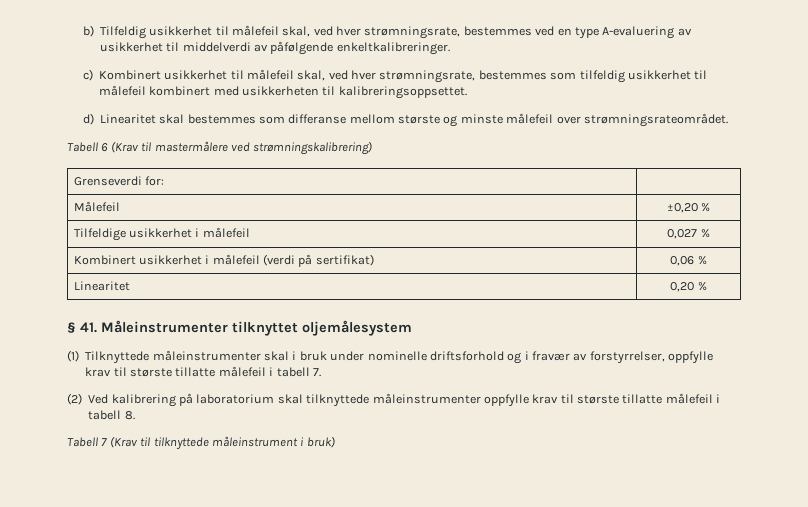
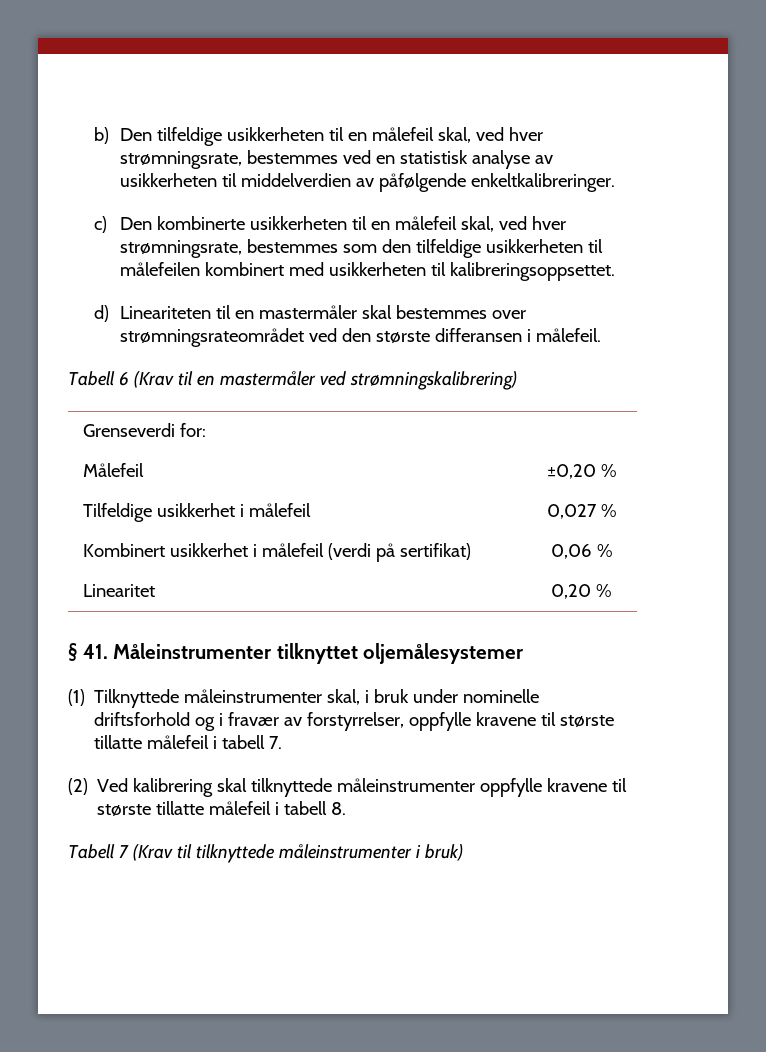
- b) Tilfeldig usikkerhet til målefeil skal, ved hver strømningsrate, bestemmes ved en type A-evaluering av usikkerhet til middelverdi av påfølgende enkeltkalibreringer.
+ b) Den tilfeldige usikkerheten til en målefeil skal, ved hver strømningsrate, bestemmes ved en statistisk analyse av usikkerheten til middelverdien av påfølgende enkeltkalibreringer.
- c) Kombinert usikkerhet til målefeil skal, ved hver strømningsrate, bestemmes som tilfeldig usikkerhet til målefeil kombinert med usikkerheten til kalibreringsoppsettet.
+ c) Den kombinerte usikkerheten til en målefeil skal, ved hver strømningsrate, bestemmes som den tilfeldige usikkerheten til målefeilen kombinert med usikkerheten til kalibreringsoppsettet.
- d) Linearitet skal bestemmes som differanse mellom største og minste målefeil over strømningsrateområdet.
+ d) Lineariteten til en mastermåler skal bestemmes over strømningsrateområdet ved den største differansen i målefeil.
- Tabell 6 (Krav til mastermålere ved strømningskalibrering)
+ Tabell 6 (Krav til en mastermåler ved strømningskalibrering)
- § 41. Måleinstrumenter tilknyttet oljemålesystem
+ § 41. Måleinstrumenter tilknyttet oljemålesystemer
- (1) Tilknyttede måleinstrumenter skal i bruk under nominelle driftsforhold og i fravær av forstyrrelser, oppfylle krav til største tillatte målefeil i tabell 7.
+ (1) Tilknyttede måleinstrumenter skal, i bruk under nominelle driftsforhold og i fravær av forstyrrelser, oppfylle kravene til største tillatte målefeil i tabell 7.
- (2) Ved kalibrering på laboratorium skal tilknyttede måleinstrumenter oppfylle krav til største tillatte målefeil i tabell 8.
+ (2) Ved kalibrering skal tilknyttede måleinstrumenter oppfylle kravene til største tillatte målefeil i tabell 8.
- Tabell 7 (Krav til tilknyttede måleinstrument i bruk)
+ Tabell 7 (Krav til tilknyttede måleinstrumenter i bruk)

